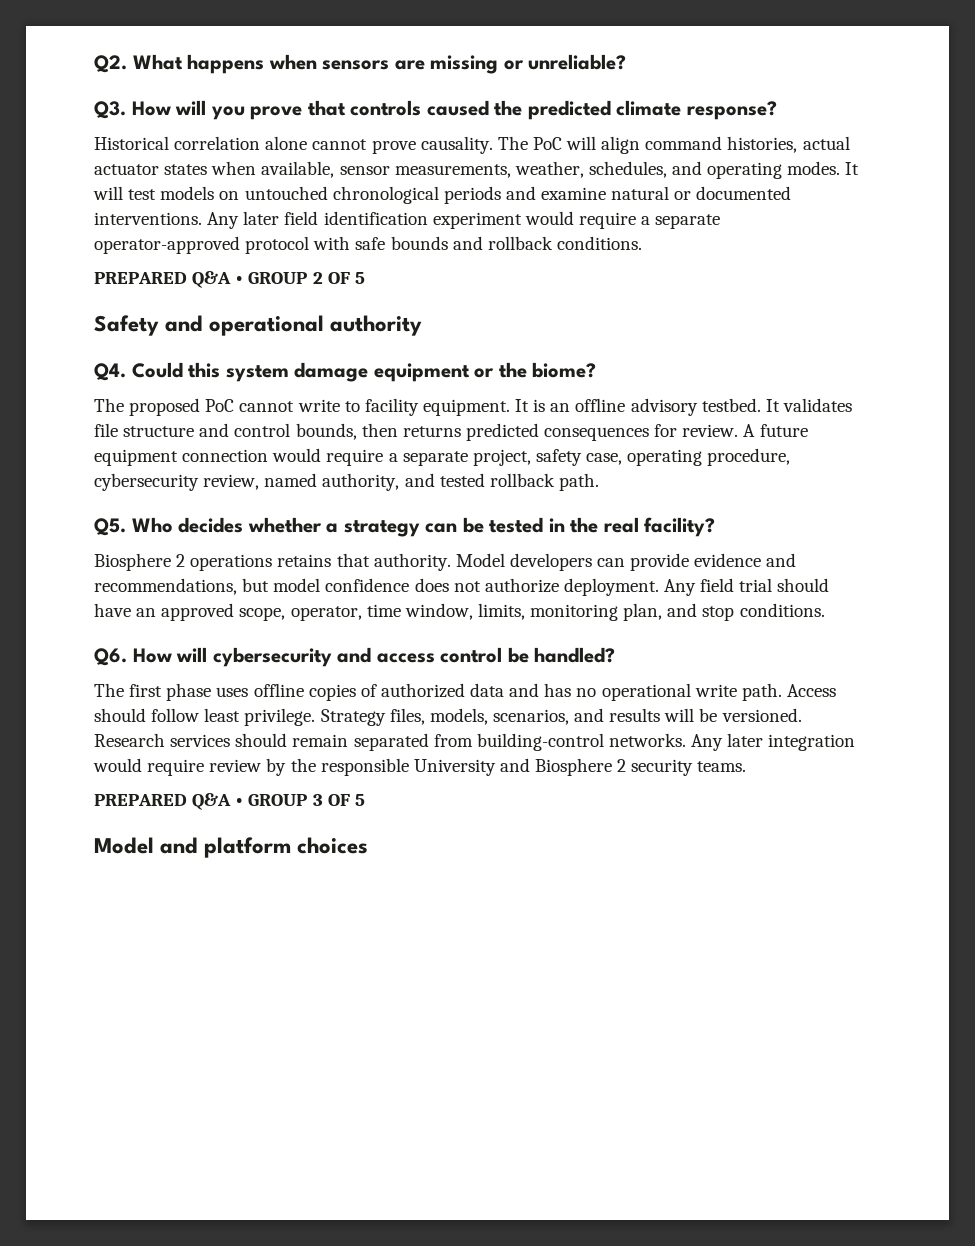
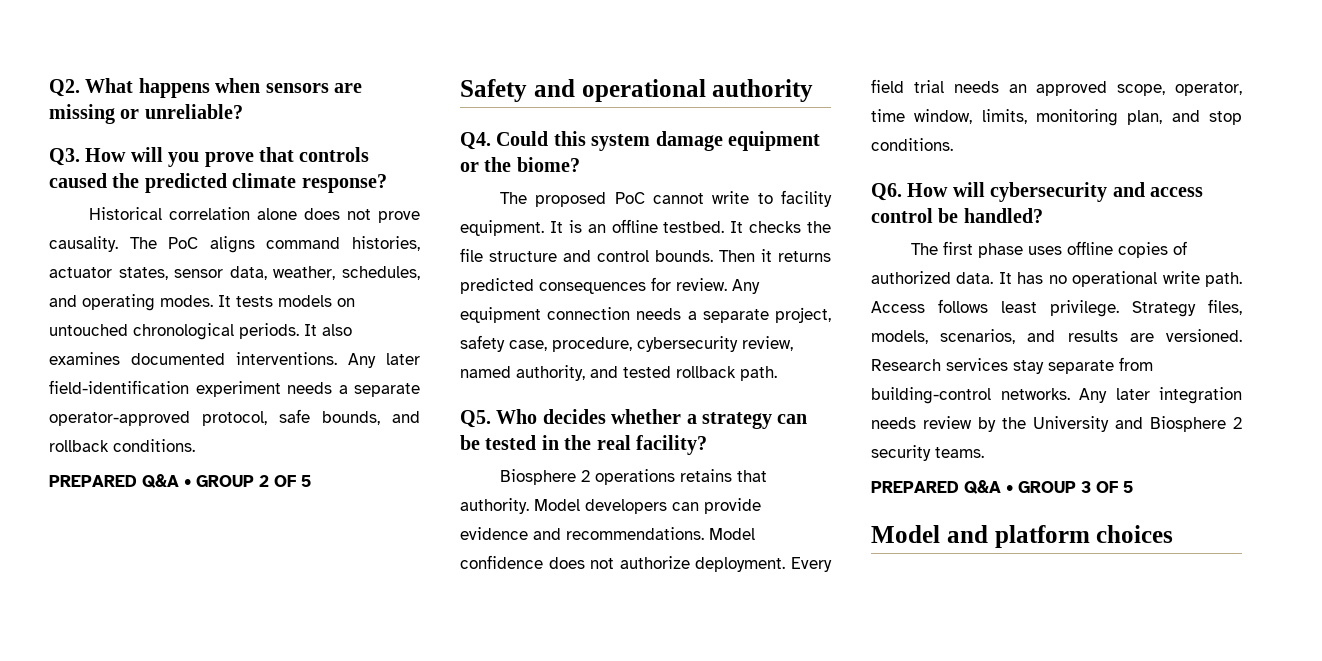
- Historical correlation alone cannot prove causality.
+ Historical correlation alone does not prove causality.
- The PoC will align command histories, actual actuator states when available, sensor measurements, weather, schedules, and operating modes.
+ The PoC aligns command histories, actuator states, sensor data, weather, schedules, and operating modes.
- It will test models on untouched chronological periods and examine natural or documented interventions. Any later field identification experiment would require a separate operator-approved protocol with safe bounds and rollback conditions.
+ It tests models on untouched chronological periods. It also examines documented interventions. Any later field-identification experiment needs a separate operator-approved protocol, safe bounds, and rollback conditions.
- It is an offline advisory testbed.
+ It is an offline testbed.
- It validates file structure and control bounds, then returns predicted consequences for review.
+ It checks the file structure and control bounds. Then it returns predicted consequences for review.
- A future equipment connection would require a separate project, safety case, operating procedure, cybersecurity review, named authority, and tested rollback path.
+ Any equipment connection needs a separate project, safety case, procedure, cybersecurity review, named authority, and tested rollback path.
- Model developers can provide evidence and recommendations, but model confidence does not authorize deployment.
+ Model developers can provide evidence and recommendations. Model confidence does not authorize deployment.
- Any field trial should have an approved scope, operator, time window, limits, monitoring plan, and stop conditions.
+ Every field trial needs an approved scope, operator, time window, limits, monitoring plan, and stop conditions.
- The first phase uses offline copies of authorized data and has no operational write path.
+ The first phase uses offline copies of authorized data. It has no operational write path.
- Access should follow least privilege.
+ Access follows least privilege.
- Strategy files, models, scenarios, and results will be versioned.
+ Strategy files, models, scenarios, and results are versioned.
- Research services should remain separated from building-control networks.
+ Research services stay separate from building-control networks.
- Any later integration would require review by the responsible University and Biosphere 2 security teams.
+ Any later integration needs review by the University and Biosphere 2 security teams.

